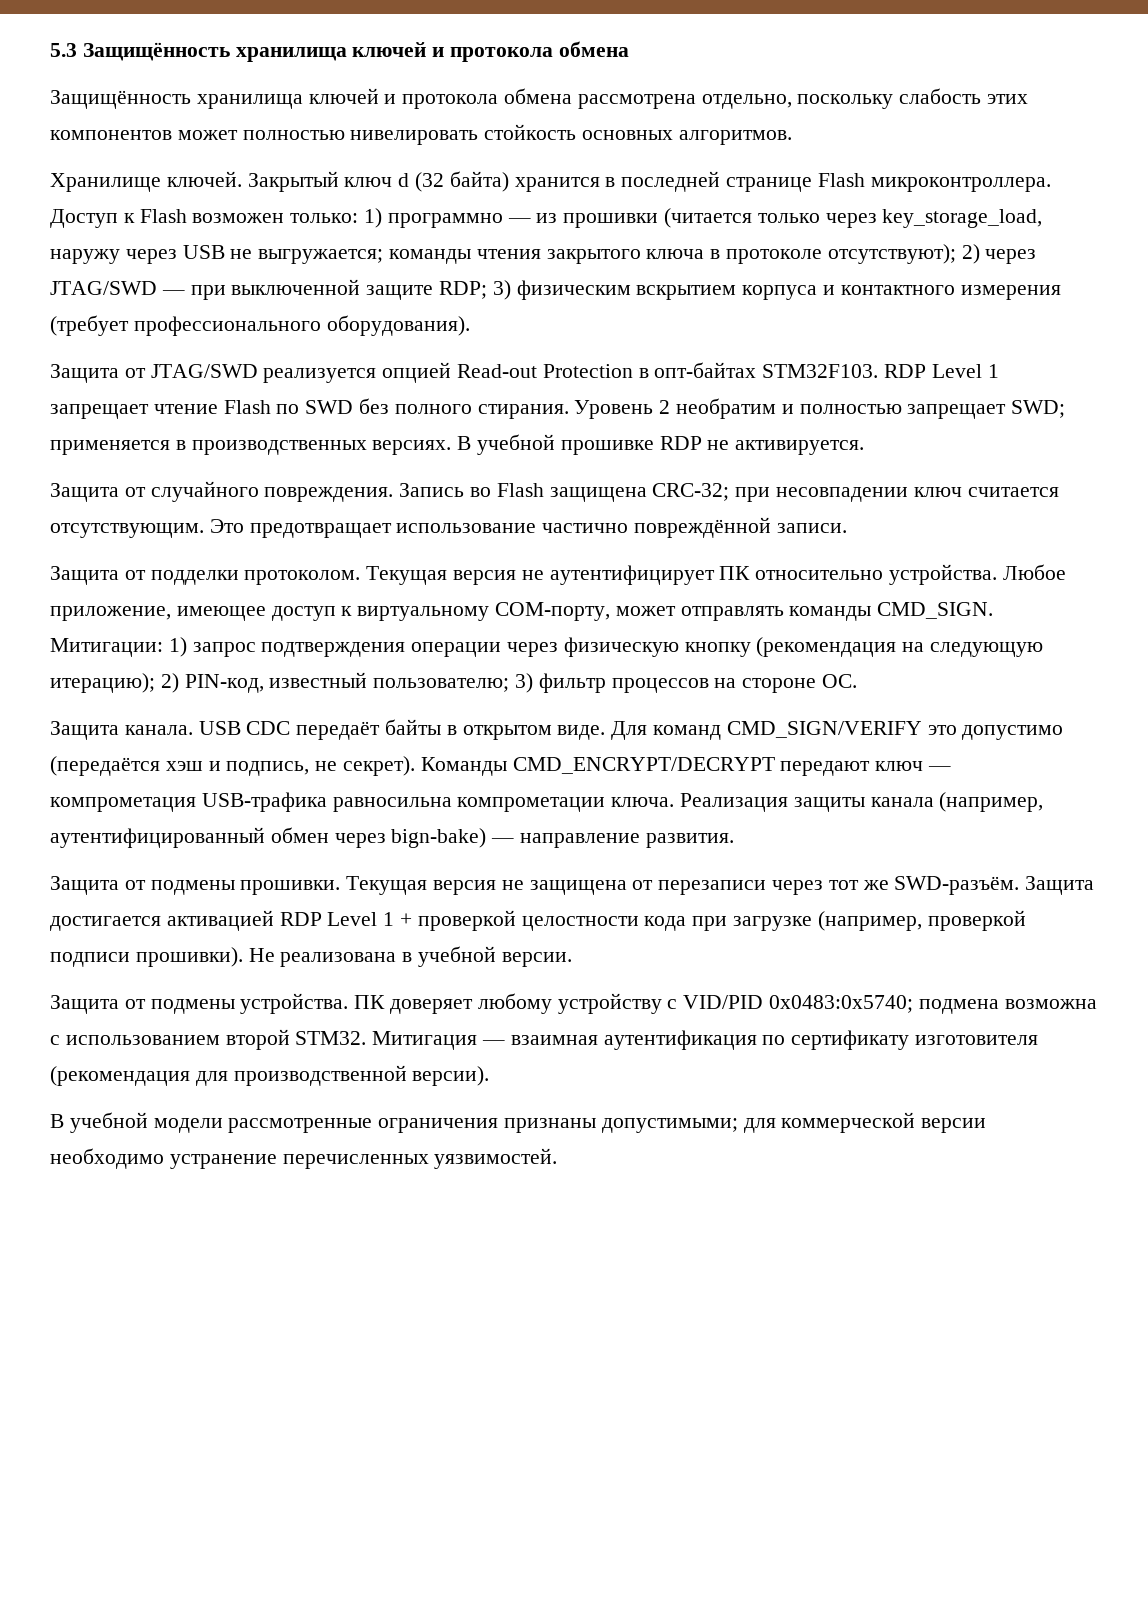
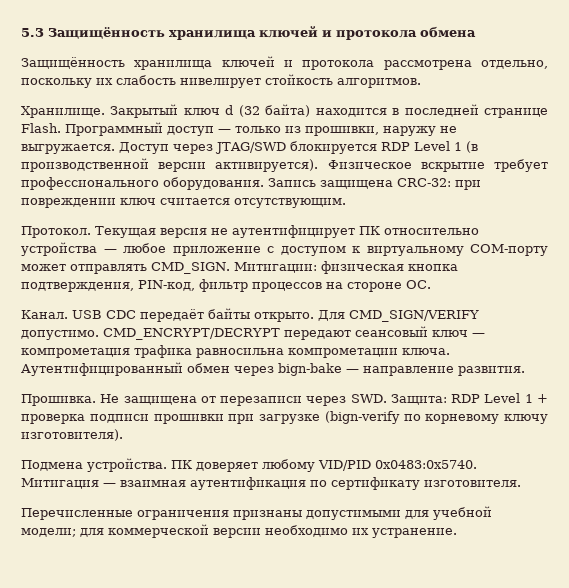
- Защищённость хранилища ключей и протокола обмена рассмотрена отдельно, поскольку слабость этих компонентов может полностью нивелировать стойкость основных алгоритмов.
+ Защищённость хранилища ключей и протокола рассмотрена отдельно, поскольку их слабость нивелирует стойкость алгоритмов.
- Хранилище ключей.
+ Хранилище.
- Закрытый ключ d (32 байта) хранится в последней странице Flash микроконтроллера. Доступ к Flash возможен только: 1) программно — из прошивки (читается только через key_storage_load, наружу через USB не выгружается; команды чтения закрытого ключа в протоколе отсутствуют); 2) через JTAG/SWD — при выключенной защите RDP; 3) физическим вскрытием корпуса и контактного измерения (требует профессионального оборудования).
- Защита от JTAG/SWD реализуется опцией Read-out Protection в опт-байтах STM32F103. RDP Level 1 запрещает чтение Flash по SWD без полного стирания. Уровень 2 необратим и полностью запрещает SWD; применяется в производственных версиях. В учебной прошивке RDP не активируется.
- Защита от случайного повреждения. Запись во Flash защищена CRC-32; при несовпадении ключ считается отсутствующим. Это предотвращает использование частично повреждённой записи.
- Защита от подделки протоколом.
+ Закрытый ключ d (32 байта) находится в последней странице Flash. Программный доступ — только из прошивки, наружу не выгружается. Доступ через JTAG/SWD блокируется RDP Level 1 (в производственной версии активируется). Физическое вскрытие требует профессионального оборудования. Запись защищена CRC-32: при повреждении ключ считается отсутствующим.
+ Протокол.
- Текущая версия не аутентифицирует ПК относительно устройства. Любое приложение, имеющее доступ к виртуальному COM-порту, может отправлять команды CMD_SIGN.
+ Текущая версия не аутентифицирует ПК относительно устройства — любое приложение с доступом к виртуальному COM-порту может отправлять CMD_SIGN.
- Митигации: 1) запрос подтверждения операции через физическую кнопку (рекомендация на следующую итерацию); 2) PIN-код, известный пользователю; 3) фильтр процессов на стороне ОС.
+ Митигации: физическая кнопка подтверждения, PIN-код, фильтр процессов на стороне ОС.
- Защита канала.
+ Канал.
- USB CDC передаёт байты в открытом виде. Для команд CMD_SIGN/VERIFY это допустимо (передаётся хэш и подпись, не секрет). Команды CMD_ENCRYPT/DECRYPT передают ключ — компрометация USB-трафика равносильна компрометации ключа.
+ USB CDC передаёт байты открыто. Для CMD_SIGN/VERIFY допустимо. CMD_ENCRYPT/DECRYPT передают сеансовый ключ — компрометация трафика равносильна компрометации ключа.
- Реализация защиты канала (например, аутентифицированный обмен через bign-bake) — направление развития.
+ Аутентифицированный обмен через bign-bake — направление развития.
- Защита от подмены прошивки. Текущая версия не защищена от перезаписи через тот же SWD-разъём. Защита достигается активацией RDP Level 1 + проверкой целостности кода при загрузке (например, проверкой подписи прошивки). Не реализована в учебной версии.
- Защита от подмены устройства. ПК доверяет любому устройству с VID/PID 0x0483:0x5740; подмена возможна с использованием второй STM32.
+ Прошивка. Не защищена от перезаписи через SWD. Защита: RDP Level 1 + проверка подписи прошивки при загрузке (bign-verify по корневому ключу изготовителя).
+ Подмена устройства. ПК доверяет любому VID/PID 0x0483:0x5740.
- Митигация — взаимная аутентификация по сертификату изготовителя (рекомендация для производственной версии).
- В учебной модели рассмотренные ограничения признаны допустимыми; для коммерческой версии необходимо устранение перечисленных уязвимостей.
+ Митигация — взаимная аутентификация по сертификату изготовителя.
+ Перечисленные ограничения признаны допустимыми для учебной модели; для коммерческой версии необходимо их устранение.

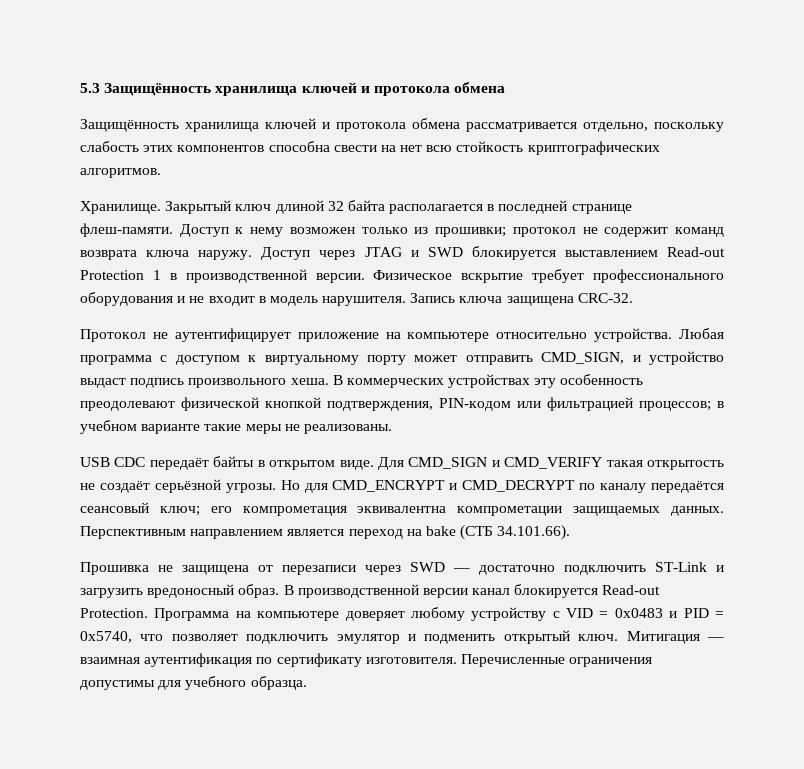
- Защищённость хранилища ключей и протокола рассмотрена отдельно, поскольку их слабость нивелирует стойкость алгоритмов.
- Хранилище. Закрытый ключ d (32 байта) находится в последней странице Flash. Программный доступ — только из прошивки, наружу не выгружается. Доступ через JTAG/SWD блокируется RDP Level 1 (в производственной версии активируется). Физическое вскрытие требует профессионального оборудования. Запись защищена CRC-32: при повреждении ключ считается отсутствующим.
- Протокол. Текущая версия не аутентифицирует ПК относительно устройства — любое приложение с доступом к виртуальному COM-порту может отправлять CMD_SIGN. Митигации: физическая кнопка подтверждения, PIN-код, фильтр процессов на стороне ОС.
- Канал. USB CDC передаёт байты открыто. Для CMD_SIGN/VERIFY допустимо. CMD_ENCRYPT/DECRYPT передают сеансовый ключ — компрометация трафика равносильна компрометации ключа. Аутентифицированный обмен через bign-bake — направление развития.
- Прошивка. Не защищена от перезаписи через SWD. Защита: RDP Level 1 + проверка подписи прошивки при загрузке (bign-verify по корневому ключу изготовителя).
- Подмена устройства. ПК доверяет любому VID/PID 0x0483:0x5740.
+ Защищённость хранилища ключей и протокола обмена рассматривается отдельно, поскольку слабость этих компонентов способна свести на нет всю стойкость криптографических алгоритмов.
+ Хранилище. Закрытый ключ длиной 32 байта располагается в последней странице флеш-памяти. Доступ к нему возможен только из прошивки; протокол не содержит команд возврата ключа наружу. Доступ через JTAG и SWD блокируется выставлением Read-out Protection 1 в производственной версии. Физическое вскрытие требует профессионального оборудования и не входит в модель нарушителя. Запись ключа защищена CRC-32.
+ Протокол не аутентифицирует приложение на компьютере относительно устройства. Любая программа с доступом к виртуальному порту может отправить CMD_SIGN, и устройство выдаст подпись произвольного хеша. В коммерческих устройствах эту особенность преодолевают физической кнопкой подтверждения, PIN-кодом или фильтрацией процессов; в учебном варианте такие меры не реализованы.
+ USB CDC передаёт байты в открытом виде. Для CMD_SIGN и CMD_VERIFY такая открытость не создаёт серьёзной угрозы. Но для CMD_ENCRYPT и CMD_DECRYPT по каналу передаётся сеансовый ключ; его компрометация эквивалентна компрометации защищаемых данных. Перспективным направлением является переход на bake (СТБ 34.101.66).
+ Прошивка не защищена от перезаписи через SWD — достаточно подключить ST-Link и загрузить вредоносный образ. В производственной версии канал блокируется Read-out Protection. Программа на компьютере доверяет любому устройству с VID = 0x0483 и PID = 0x5740, что позволяет подключить эмулятор и подменить открытый ключ.
- Митигация — взаимная аутентификация по сертификату изготовителя.
- Перечисленные ограничения признаны допустимыми для учебной модели; для коммерческой версии необходимо их устранение.
+ Митигация — взаимная аутентификация по сертификату изготовителя. Перечисленные ограничения допустимы для учебного образца.

